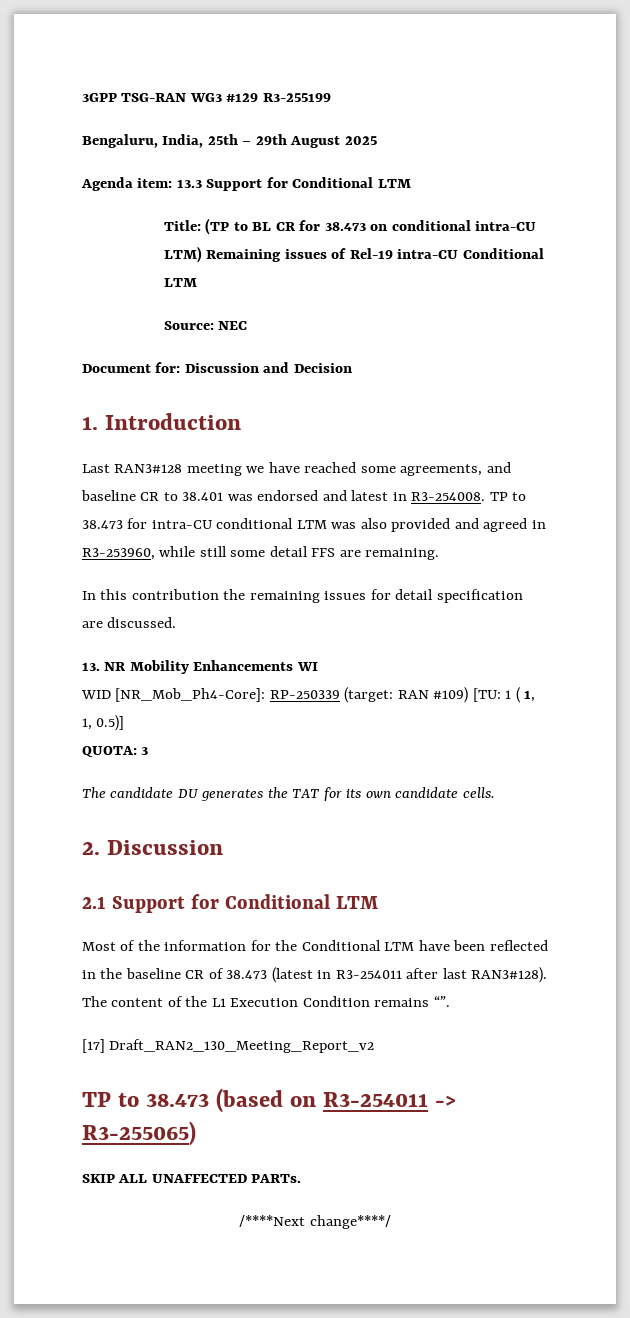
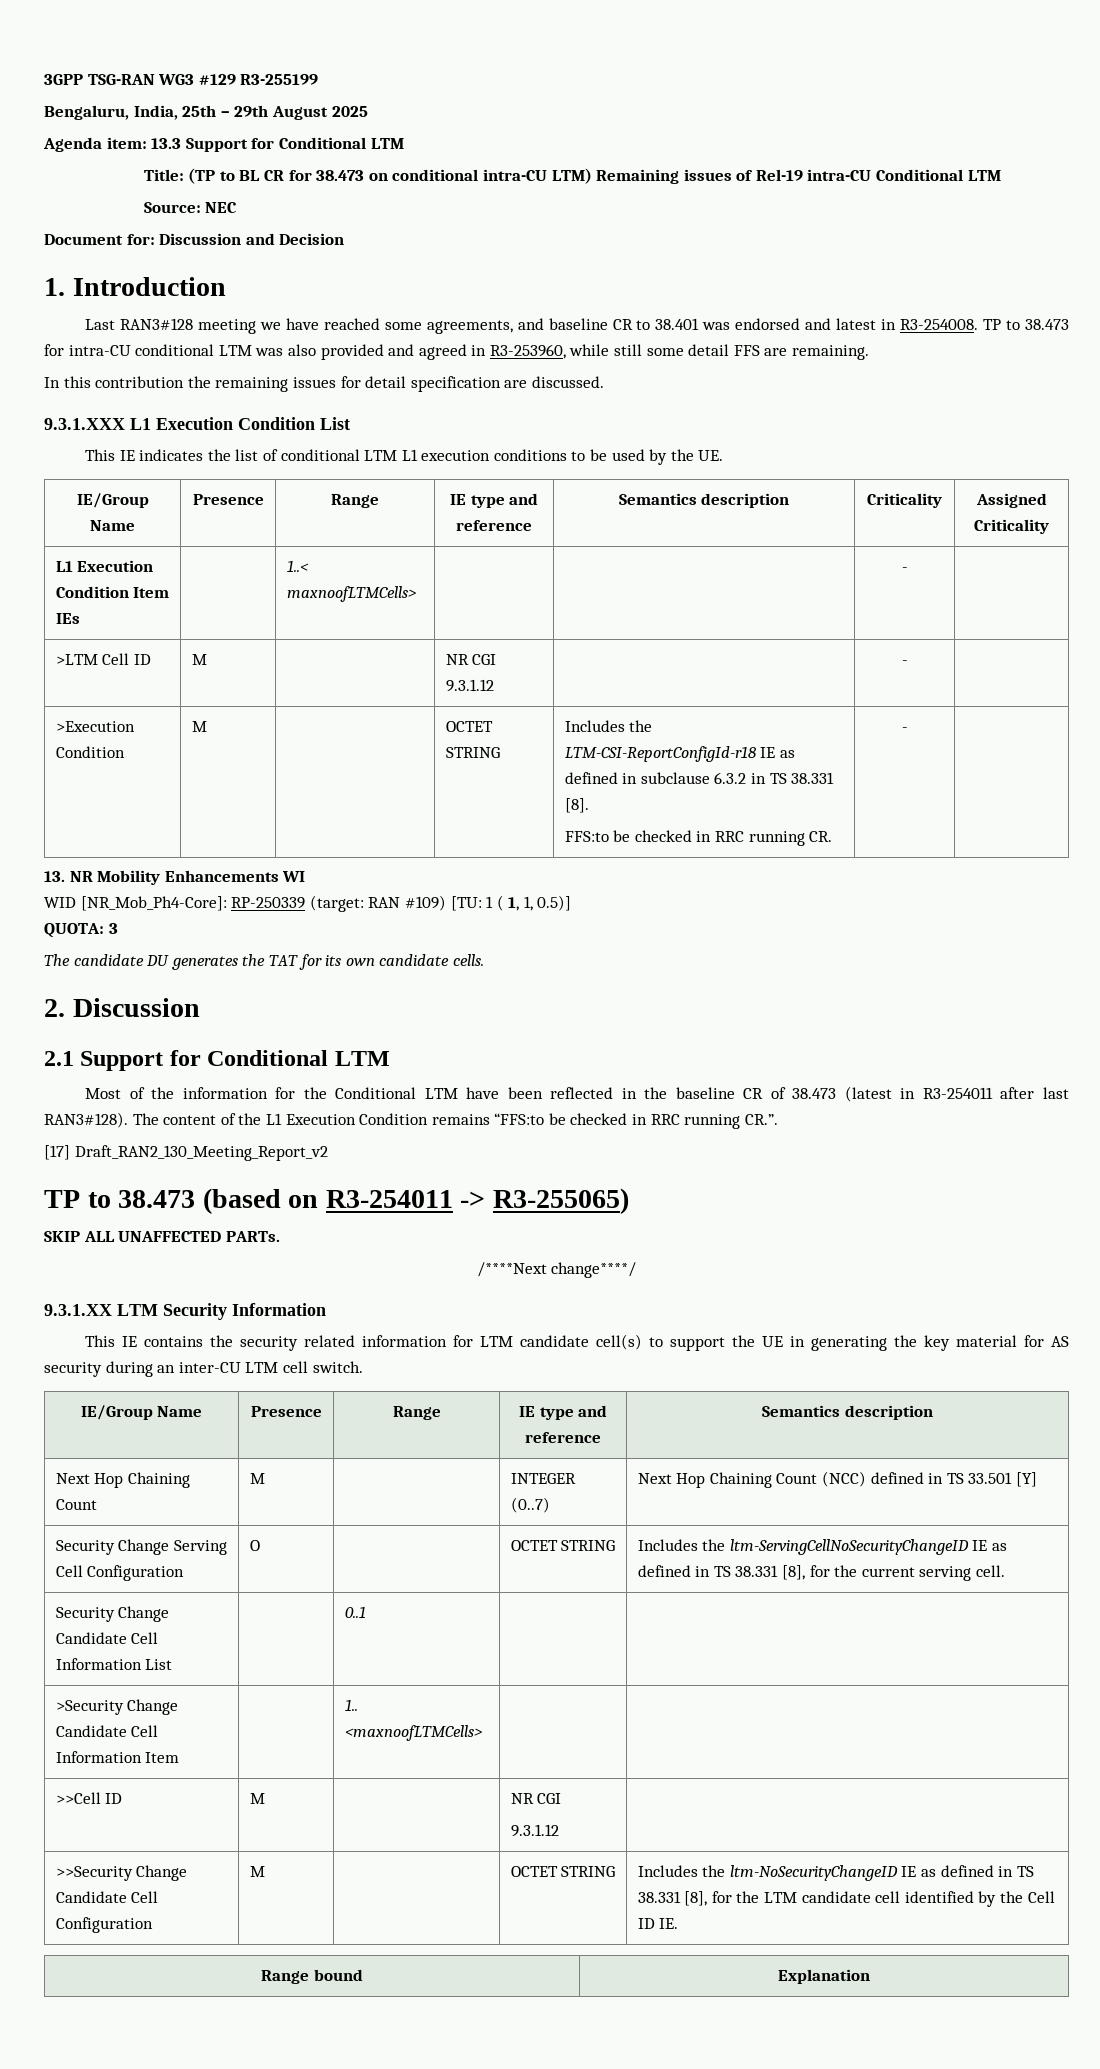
+ 9.3.1.XXX L1 Execution Condition List
+ This IE indicates the list of conditional LTM L1 execution conditions to be used by the UE.
+ IE/Group Name | Presence | Range | IE type and reference | Semantics description | Criticality | Assigned Criticality
+ L1 Execution Condition Item IEs | | 1..< maxnoofLTMCells> | | | - |
+ >LTM Cell ID | M | | NR CGI 9.3.1.12 | | - |
+ >Execution Condition | M | | OCTET STRING | Includes the LTM-CSI-ReportConfigId-r18 IE as defined in subclause 6.3.2 in TS 38.331 [8].
+ FFS:to be checked in RRC running CR. | - |
- The content of the L1 Execution Condition remains “”.
+ The content of the L1 Execution Condition remains “FFS:to be checked in RRC running CR.”.
+ 9.3.1.XX LTM Security Information
+ This IE contains the security related information for LTM candidate cell(s) to support the UE in generating the key material for AS security during an inter-CU LTM cell switch.
+ IE/Group Name | Presence | Range | IE type and reference | Semantics description
+ Next Hop Chaining Count | M | | INTEGER (0..7) | Next Hop Chaining Count (NCC) defined in TS 33.501 [Y]
+ Security Change Serving Cell Configuration | O | | OCTET STRING | Includes the ltm-ServingCellNoSecurityChangeID IE as defined in TS 38.331 [8], for the current serving cell.
+ Security Change Candidate Cell Information List | | 0..1 | |
+ >Security Change Candidate Cell Information Item | | 1.. <maxnoofLTMCells> | |
+ >>Cell ID | M | | NR CGI
+ 9.3.1.12 |
+ >>Security Change Candidate Cell Configuration | M | | OCTET STRING | Includes the ltm-NoSecurityChangeID IE as defined in TS 38.331 [8], for the LTM candidate cell identified by the Cell ID IE.
+ Range bound | Explanation

